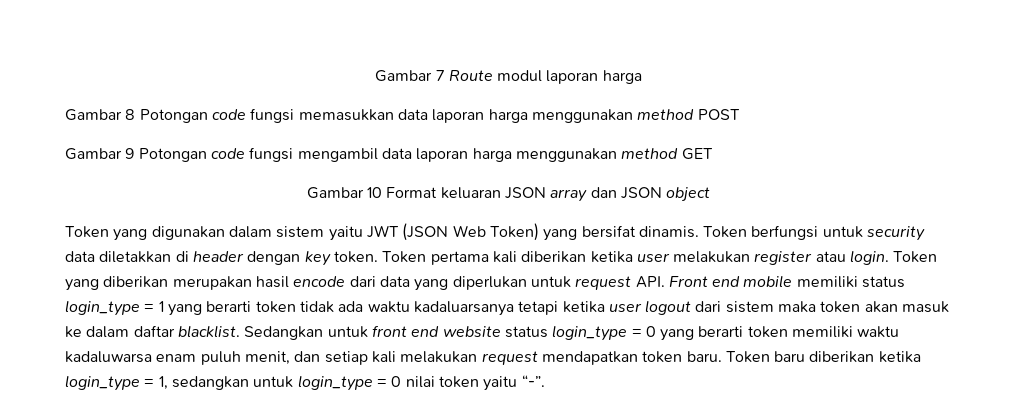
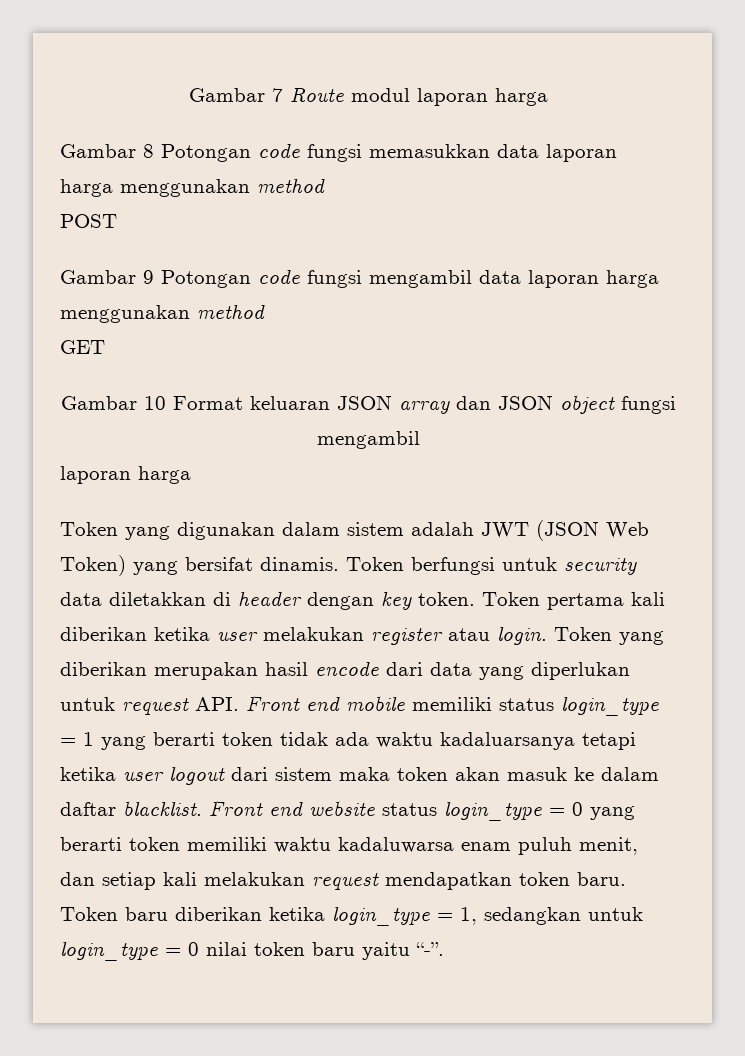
- Gambar 8 Potongan code fungsi memasukkan data laporan harga menggunakan method POST
+ Gambar 8 Potongan code fungsi memasukkan data laporan harga menggunakan method
+ POST
- Gambar 9 Potongan code fungsi mengambil data laporan harga menggunakan method GET
+ Gambar 9 Potongan code fungsi mengambil data laporan harga menggunakan method
+ GET
- Gambar 10 Format keluaran JSON array dan JSON object
+ Gambar 10 Format keluaran JSON array dan JSON object fungsi mengambil
+ laporan harga
- Token yang digunakan dalam sistem yaitu JWT (JSON Web Token) yang bersifat dinamis.
+ Token yang digunakan dalam sistem adalah JWT (JSON Web Token) yang bersifat dinamis.
- Sedangkan untuk front end website status login_type = 0 yang berarti token memiliki waktu kadaluwarsa enam puluh menit, dan setiap kali melakukan request mendapatkan token baru.
+ Front end website status login_type = 0 yang berarti token memiliki waktu kadaluwarsa enam puluh menit, dan setiap kali melakukan request mendapatkan token baru.
- Token baru diberikan ketika login_type = 1, sedangkan untuk login_type = 0 nilai token yaitu “-”.
+ Token baru diberikan ketika login_type = 1, sedangkan untuk login_type = 0 nilai token baru yaitu “-”.

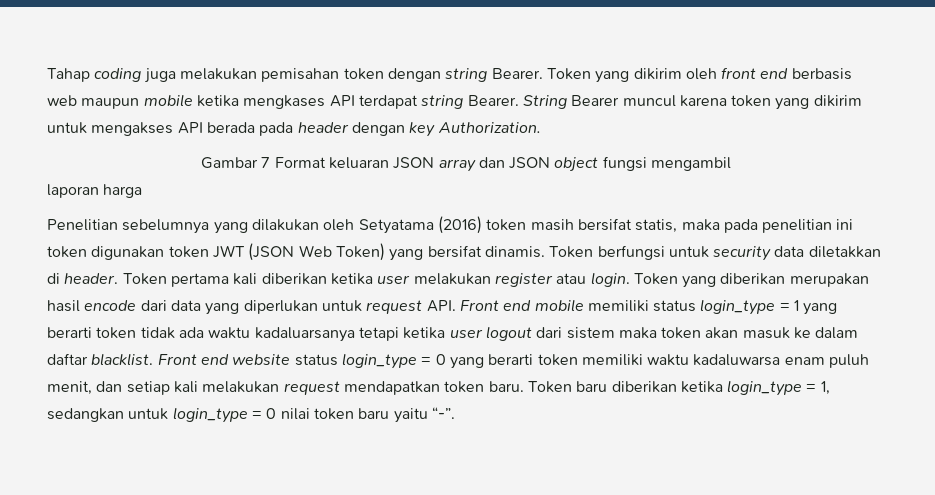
- Gambar 7 Route modul laporan harga
- Gambar 8 Potongan code fungsi memasukkan data laporan harga menggunakan method
- POST
- Gambar 9 Potongan code fungsi mengambil data laporan harga menggunakan method
- GET
- Gambar 10 Format keluaran JSON array dan JSON object fungsi mengambil
+ Tahap coding juga melakukan pemisahan token dengan string Bearer. Token yang dikirim oleh front end berbasis web maupun mobile ketika mengkases API terdapat string Bearer. String Bearer muncul karena token yang dikirim untuk mengakses API berada pada header dengan key Authorization.
+ Gambar 7 Format keluaran JSON array dan JSON object fungsi mengambil
- Token yang digunakan dalam sistem adalah JWT (JSON Web Token) yang bersifat dinamis.
+ Penelitian sebelumnya yang dilakukan oleh Setyatama (2016) token masih bersifat statis, maka pada penelitian ini token digunakan token JWT (JSON Web Token) yang bersifat dinamis.
- Token berfungsi untuk security data diletakkan di header dengan key token.
+ Token berfungsi untuk security data diletakkan di header.

